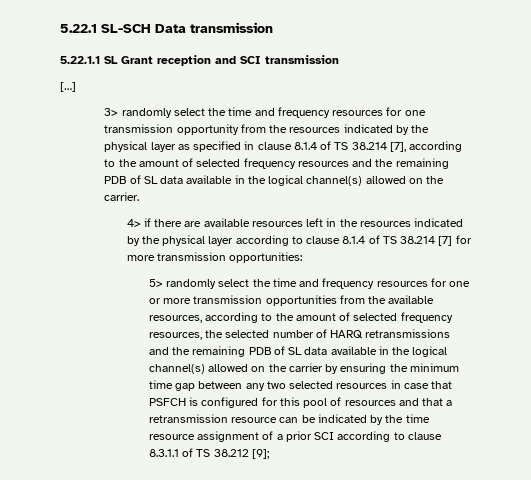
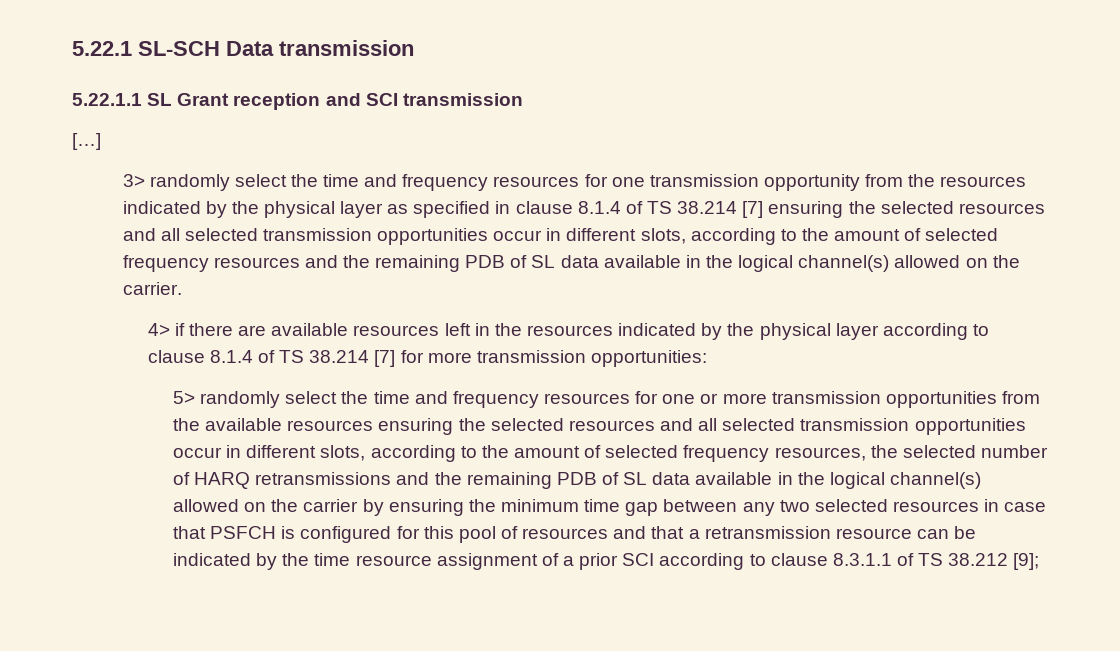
- 3> randomly select the time and frequency resources for one transmission opportunity from the resources indicated by the physical layer as specified in clause 8.1.4 of TS 38.214 [7], according to the amount of selected frequency resources and the remaining PDB of SL data available in the logical channel(s) allowed on the carrier.
+ 3> randomly select the time and frequency resources for one transmission opportunity from the resources indicated by the physical layer as specified in clause 8.1.4 of TS 38.214 [7] ensuring the selected resources and all selected transmission opportunities occur in different slots, according to the amount of selected frequency resources and the remaining PDB of SL data available in the logical channel(s) allowed on the carrier.
- 5> randomly select the time and frequency resources for one or more transmission opportunities from the available resources, according to the amount of selected frequency resources, the selected number of HARQ retransmissions and the remaining PDB of SL data available in the logical channel(s) allowed on the carrier by ensuring the minimum time gap between any two selected resources in case that PSFCH is configured for this pool of resources and that a retransmission resource can be indicated by the time resource assignment of a prior SCI according to clause 8.3.1.1 of TS 38.212 [9];
+ 5> randomly select the time and frequency resources for one or more transmission opportunities from the available resources ensuring the selected resources and all selected transmission opportunities occur in different slots, according to the amount of selected frequency resources, the selected number of HARQ retransmissions and the remaining PDB of SL data available in the logical channel(s) allowed on the carrier by ensuring the minimum time gap between any two selected resources in case that PSFCH is configured for this pool of resources and that a retransmission resource can be indicated by the time resource assignment of a prior SCI according to clause 8.3.1.1 of TS 38.212 [9];

